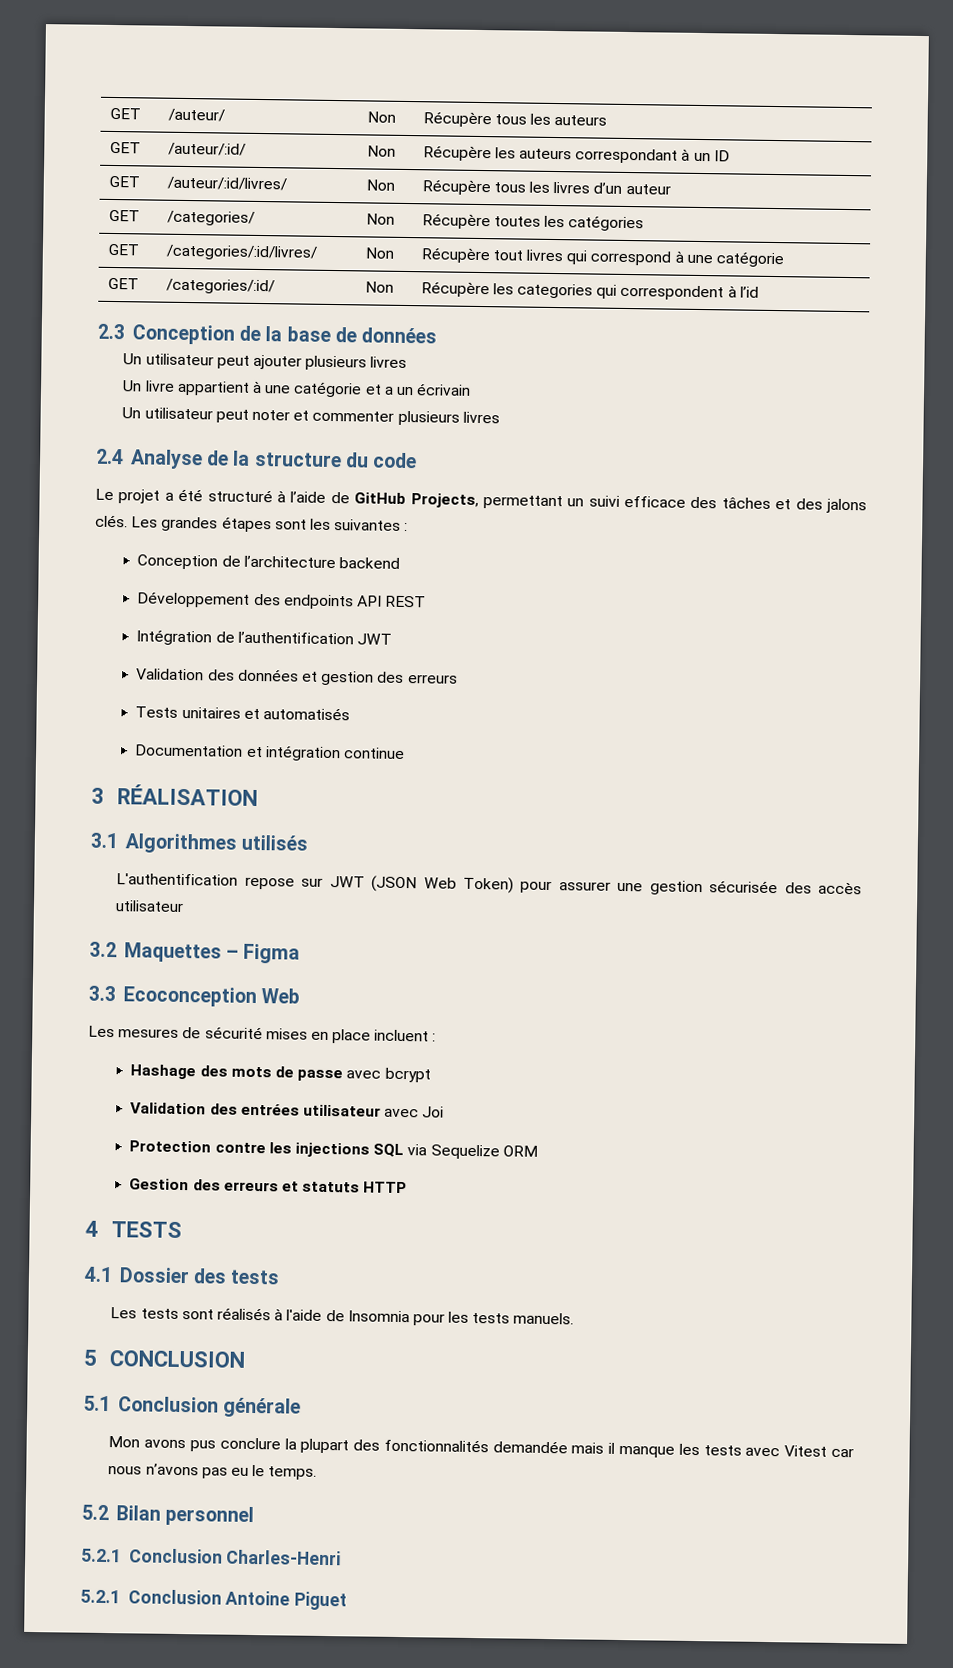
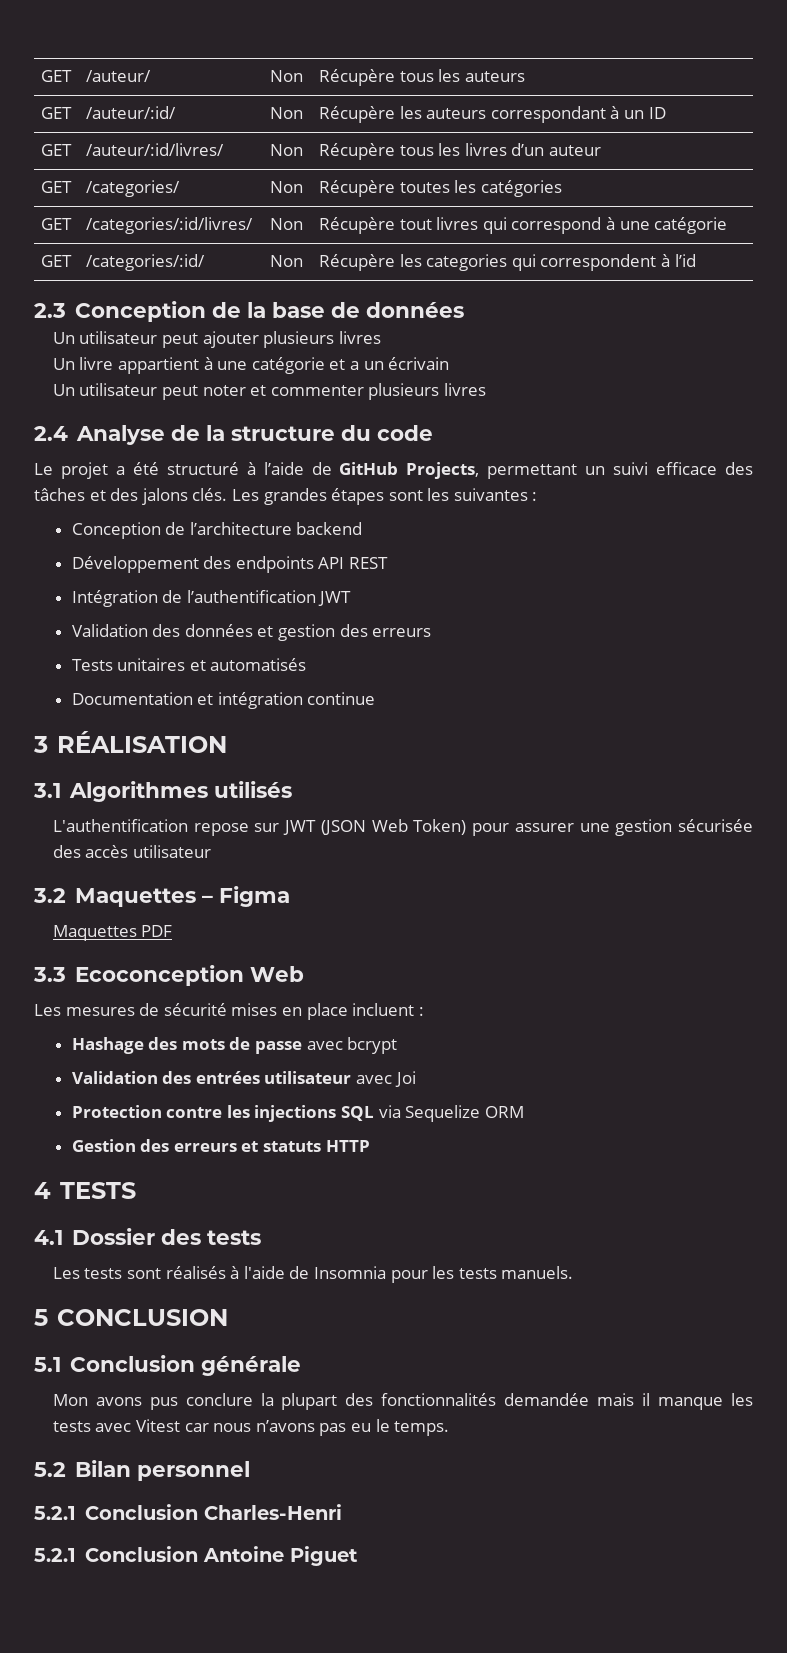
+ Maquettes PDF

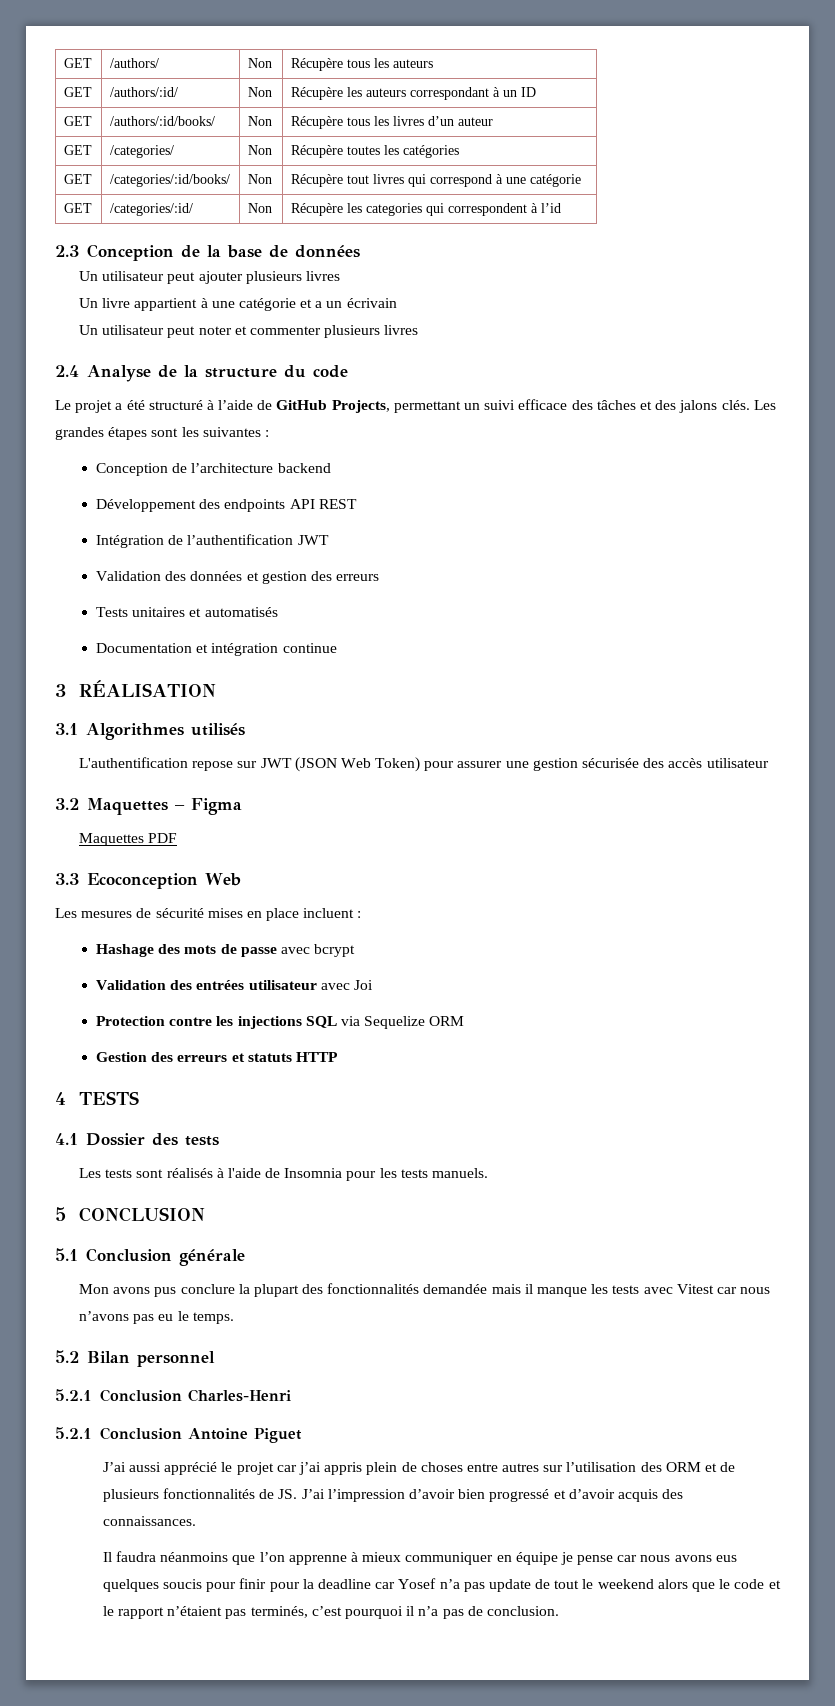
- GET | /auteur/ | Non | Récupère tous les auteurs
+ GET | /authors/ | Non | Récupère tous les auteurs
- GET | /auteur/:id/ | Non | Récupère les auteurs correspondant à un ID
+ GET | /authors/:id/ | Non | Récupère les auteurs correspondant à un ID
- GET | /auteur/:id/livres/ | Non | Récupère tous les livres d’un auteur
+ GET | /authors/:id/books/ | Non | Récupère tous les livres d’un auteur
- GET | /categories/:id/livres/ | Non | Récupère tout livres qui correspond à une catégorie
+ GET | /categories/:id/books/ | Non | Récupère tout livres qui correspond à une catégorie
+ J’ai aussi apprécié le projet car j’ai appris plein de choses entre autres sur l’utilisation des ORM et de plusieurs fonctionnalités de JS. J’ai l’impression d’avoir bien progressé et d’avoir acquis des connaissances.
+ Il faudra néanmoins que l’on apprenne à mieux communiquer en équipe je pense car nous avons eus quelques soucis pour finir pour la deadline car Yosef n’a pas update de tout le weekend alors que le code et le rapport n’étaient pas terminés, c’est pourquoi il n’a pas de conclusion.

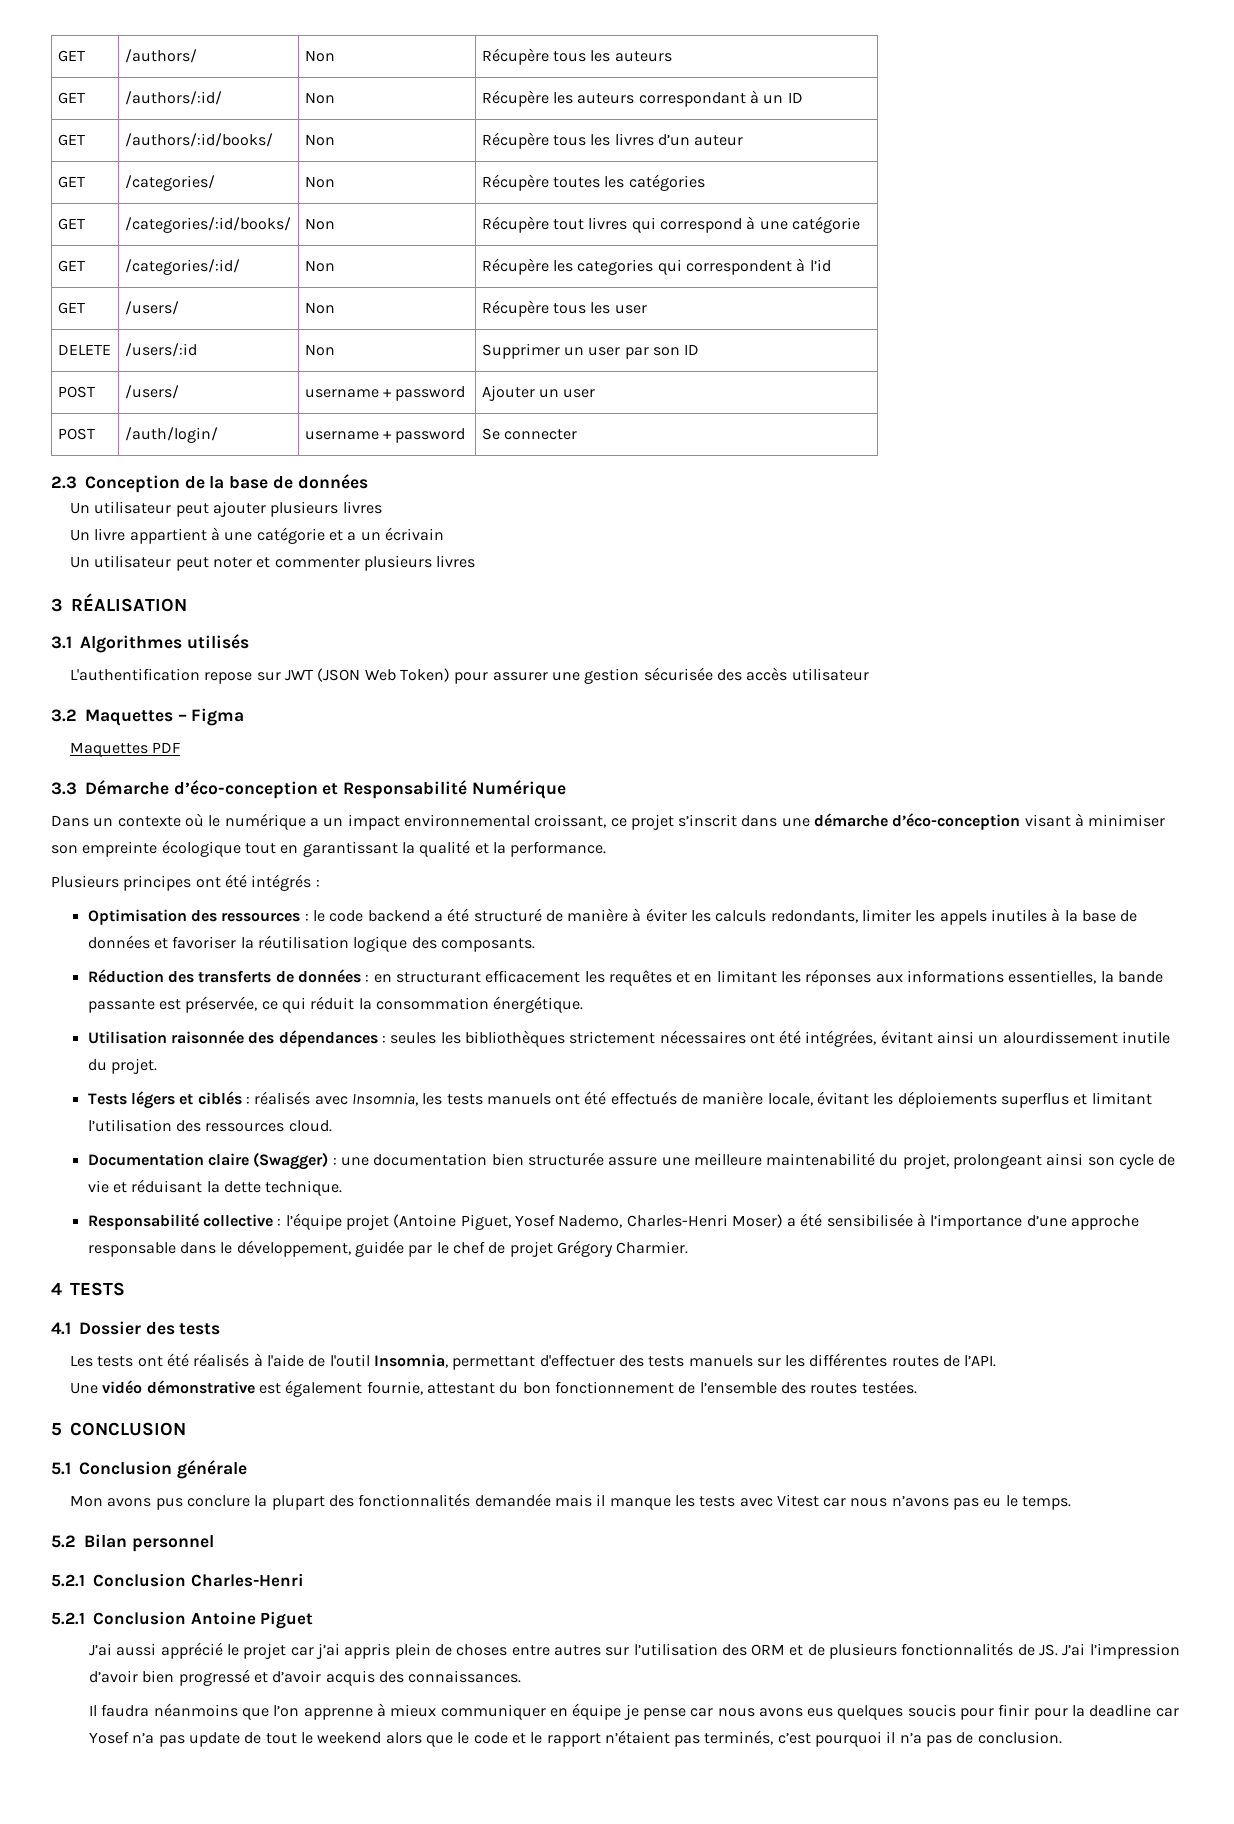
+ GET | /users/ | Non | Récupère tous les user
+ DELETE | /users/:id | Non | Supprimer un user par son ID
+ POST | /users/ | username + password | Ajouter un user
+ POST | /auth/login/ | username + password | Se connecter
- 2.4 Analyse de la structure du code
- Le projet a été structuré à l’aide de GitHub Projects, permettant un suivi efficace des tâches et des jalons clés. Les grandes étapes sont les suivantes :
- Conception de l’architecture backend
- Développement des endpoints API REST
- Intégration de l’authentification JWT
- Validation des données et gestion des erreurs
- Tests unitaires et automatisés
- Documentation et intégration continue
- 3.3 Ecoconception Web
- Les mesures de sécurité mises en place incluent :
- Hashage des mots de passe avec bcrypt
- Validation des entrées utilisateur avec Joi
- Protection contre les injections SQL via Sequelize ORM
- Gestion des erreurs et statuts HTTP
+ 3.3 Démarche d’éco-conception et Responsabilité Numérique
+ Dans un contexte où le numérique a un impact environnemental croissant, ce projet s’inscrit dans une démarche d’éco-conception visant à minimiser son empreinte écologique tout en garantissant la qualité et la performance.
+ Plusieurs principes ont été intégrés :
+ Optimisation des ressources : le code backend a été structuré de manière à éviter les calculs redondants, limiter les appels inutiles à la base de données et favoriser la réutilisation logique des composants.
+ Réduction des transferts de données : en structurant efficacement les requêtes et en limitant les réponses aux informations essentielles, la bande passante est préservée, ce qui réduit la consommation énergétique.
+ Utilisation raisonnée des dépendances : seules les bibliothèques strictement nécessaires ont été intégrées, évitant ainsi un alourdissement inutile du projet.
+ Tests légers et ciblés : réalisés avec Insomnia, les tests manuels ont été effectués de manière locale, évitant les déploiements superflus et limitant l’utilisation des ressources cloud.
+ Documentation claire (Swagger) : une documentation bien structurée assure une meilleure maintenabilité du projet, prolongeant ainsi son cycle de vie et réduisant la dette technique.
+ Responsabilité collective : l’équipe projet (Antoine Piguet, Yosef Nademo, Charles-Henri Moser) a été sensibilisée à l’importance d’une approche responsable dans le développement, guidée par le chef de projet Grégory Charmier.
- Les tests sont réalisés à l'aide de Insomnia pour les tests manuels.
+ Les tests ont été réalisés à l'aide de l'outil Insomnia, permettant d'effectuer des tests manuels sur les différentes routes de l’API.
+ Une vidéo démonstrative est également fournie, attestant du bon fonctionnement de l’ensemble des routes testées.

